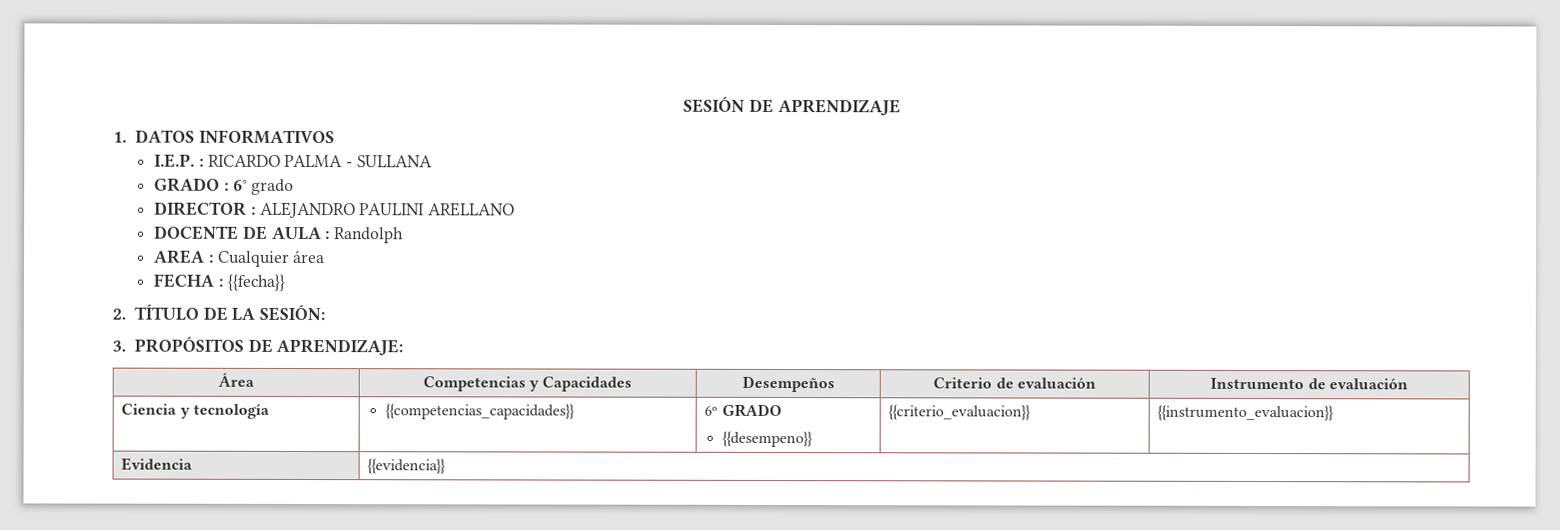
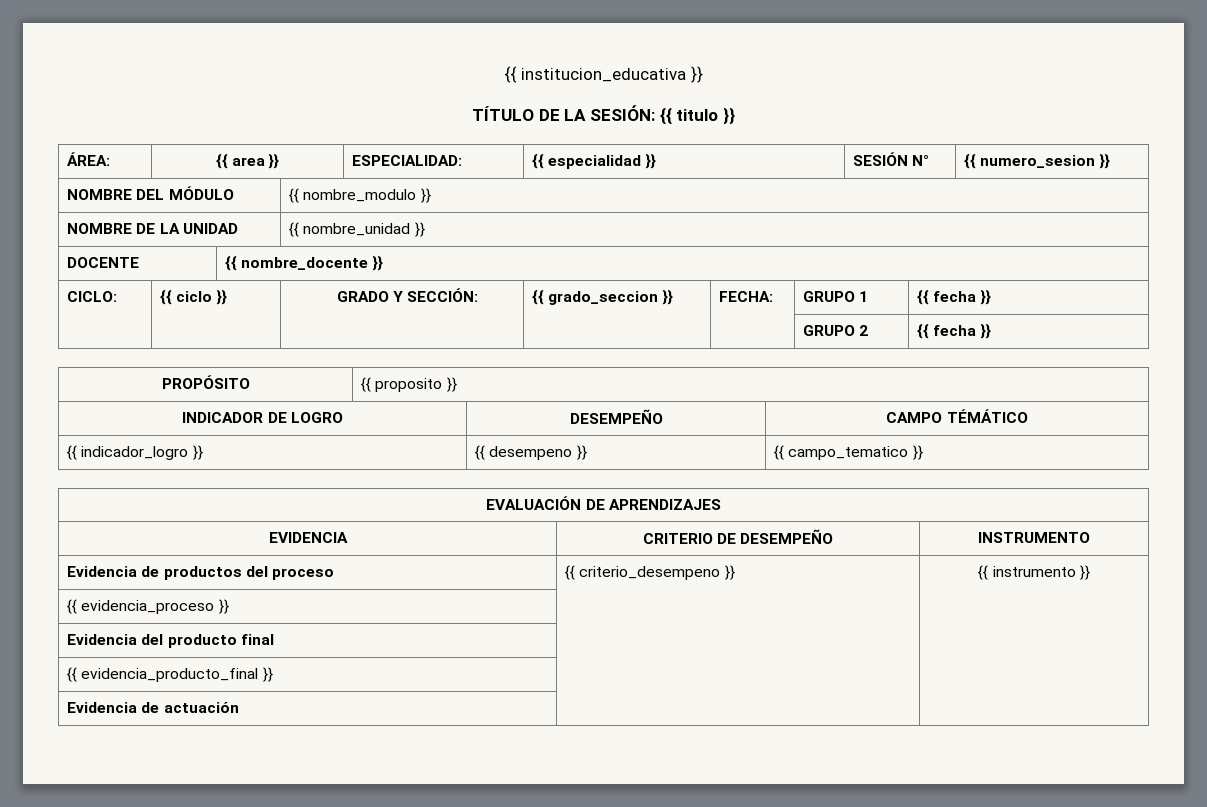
- SESIÓN DE APRENDIZAJE
- 1. DATOS INFORMATIVOS
- I.E.P. : RICARDO PALMA - SULLANA
- GRADO : 6° grado
- DIRECTOR : ALEJANDRO PAULINI ARELLANO
- DOCENTE DE AULA : Randolph
- AREA : Cualquier área
- FECHA : {{fecha}}
- 2. TÍTULO DE LA SESIÓN:
- 3. PROPÓSITOS DE APRENDIZAJE:
- Área | Competencias y Capacidades | Desempeños | Criterio de evaluación | Instrumento de evaluación
- Ciencia y tecnología | {{competencias_capacidades}} | 6º GRADO
- {{desempeno}} | {{criterio_evaluacion}} | {{instrumento_evaluacion}}
- Evidencia | {{evidencia}}
+ {{ institucion_educativa }}
+ TÍTULO DE LA SESIÓN: {{ titulo }}
+ ÁREA: | {{ area }} | ESPECIALIDAD: | {{ especialidad }} | SESIÓN N° | {{ numero_sesion }}
+ NOMBRE DEL MÓDULO | {{ nombre_modulo }}
+ NOMBRE DE LA UNIDAD | {{ nombre_unidad }}
+ DOCENTE | {{ nombre_docente }}
+ CICLO: | {{ ciclo }} | GRADO Y SECCIÓN: | {{ grado_seccion }} | FECHA: | GRUPO 1 | {{ fecha }}
+ | | | | | GRUPO 2 | {{ fecha }}
+ PROPÓSITO | {{ proposito }}
+ INDICADOR DE LOGRO | DESEMPEÑO | CAMPO TÉMÁTICO
+ {{ indicador_logro }} | {{ desempeno }} | {{ campo_tematico }}
+ EVALUACIÓN DE APRENDIZAJES
+ EVIDENCIA | CRITERIO DE DESEMPEÑO | INSTRUMENTO
+ Evidencia de productos del proceso | {{ criterio_desempeno }} | {{ instrumento }}
+ {{ evidencia_proceso }} | |
+ Evidencia del producto final | |
+ {{ evidencia_producto_final }} | |
+ Evidencia de actuación | |

